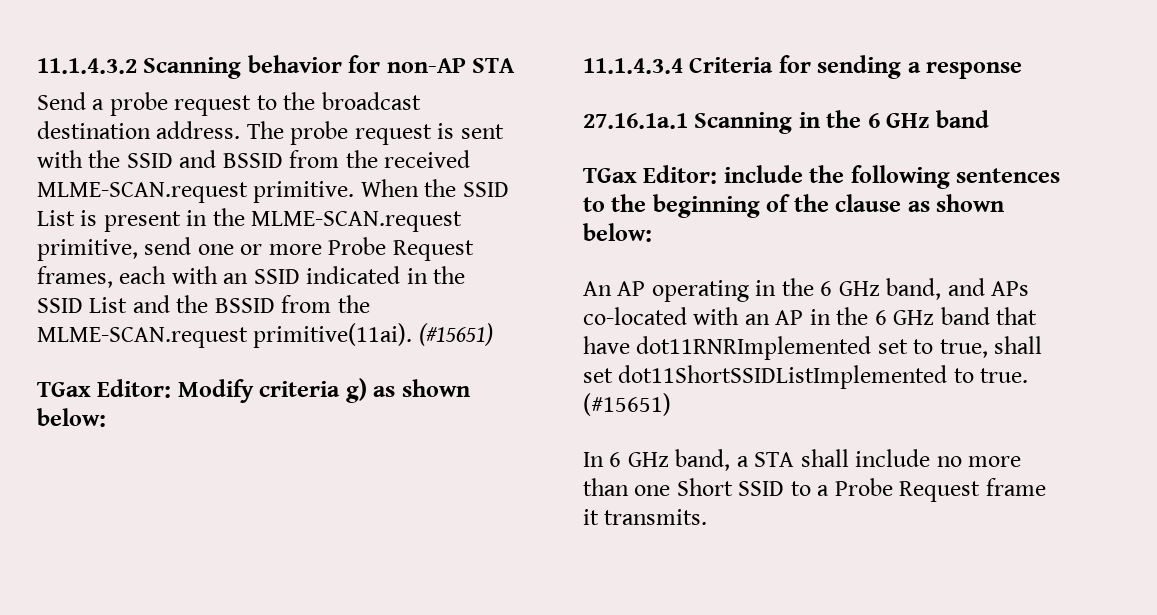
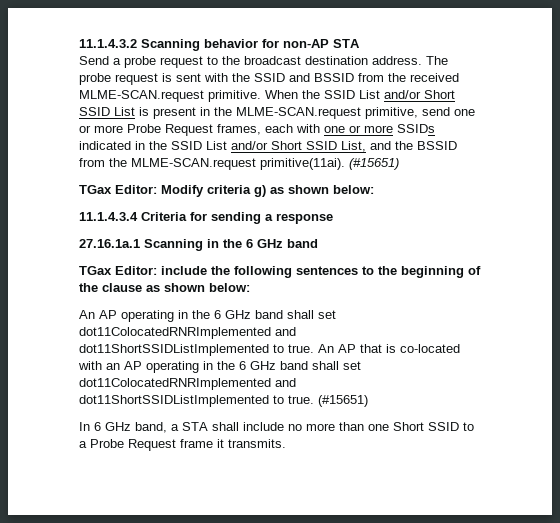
- When the SSID List is present in the MLME-SCAN.request primitive, send one or more Probe Request frames, each with an SSID indicated in the SSID List and the BSSID from the MLME-SCAN.request primitive(11ai).
+ When the SSID List and/or Short SSID List is present in the MLME-SCAN.request primitive, send one or more Probe Request frames, each with one or more SSIDs indicated in the SSID List and/or Short SSID List, and the BSSID from the MLME-SCAN.request primitive(11ai).
- An AP operating in the 6 GHz band, and APs co-located with an AP in the 6 GHz band that have dot11RNRImplemented set to true, shall set dot11ShortSSIDListImplemented to true.
+ An AP operating in the 6 GHz band shall set dot11ColocatedRNRImplemented and dot11ShortSSIDListImplemented to true. An AP that is co-located with an AP operating in the 6 GHz band shall set dot11ColocatedRNRImplemented and dot11ShortSSIDListImplemented to true.

